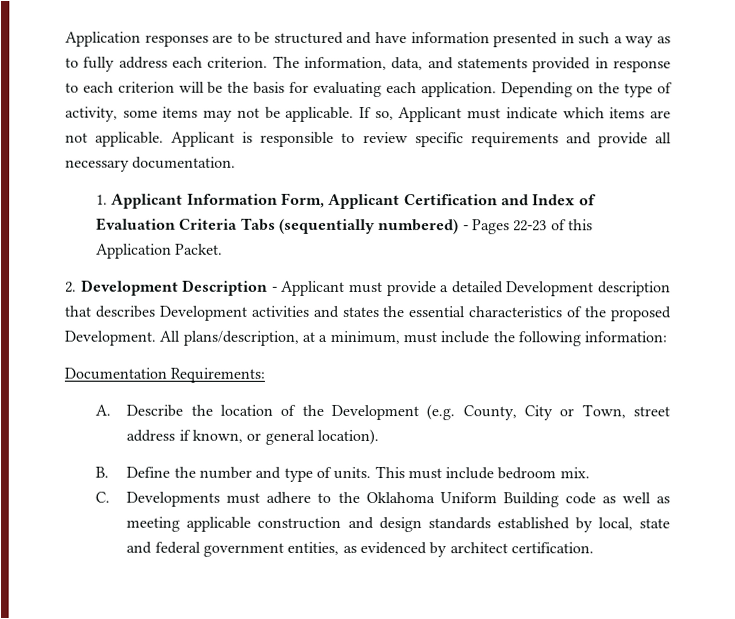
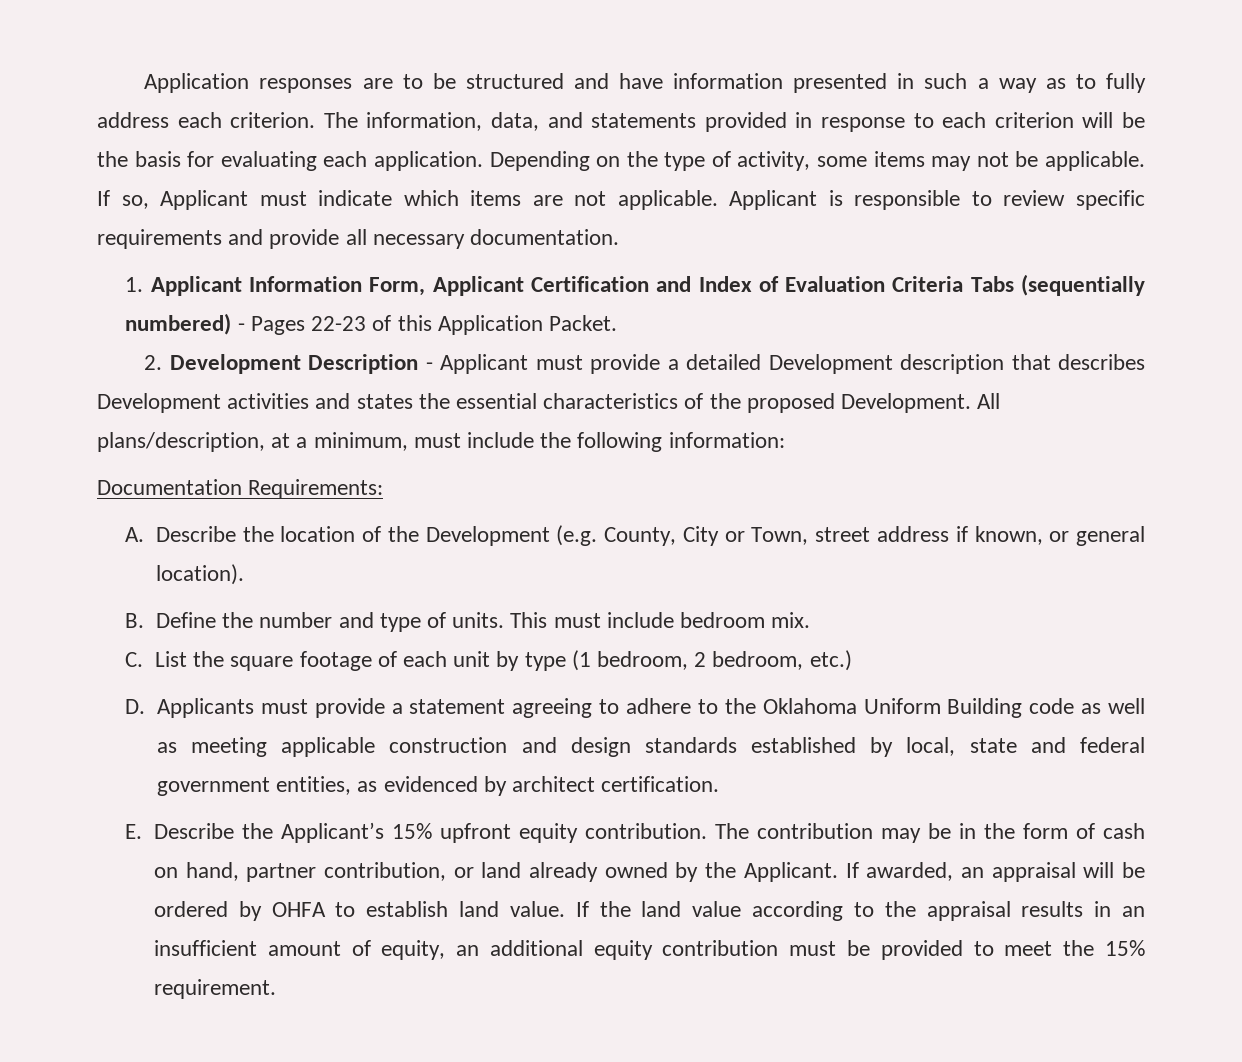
- C. Developments must adhere to the Oklahoma Uniform Building code as well as meeting applicable construction and design standards established by local, state and federal government entities, as evidenced by architect certification.
+ C. List the square footage of each unit by type (1 bedroom, 2 bedroom, etc.)
+ D. Applicants must provide a statement agreeing to adhere to the Oklahoma Uniform Building code as well as meeting applicable construction and design standards established by local, state and federal government entities, as evidenced by architect certification.
+ E. Describe the Applicant’s 15% upfront equity contribution. The contribution may be in the form of cash on hand, partner contribution, or land already owned by the Applicant. If awarded, an appraisal will be ordered by OHFA to establish land value. If the land value according to the appraisal results in an insufficient amount of equity, an additional equity contribution must be provided to meet the 15% requirement.

